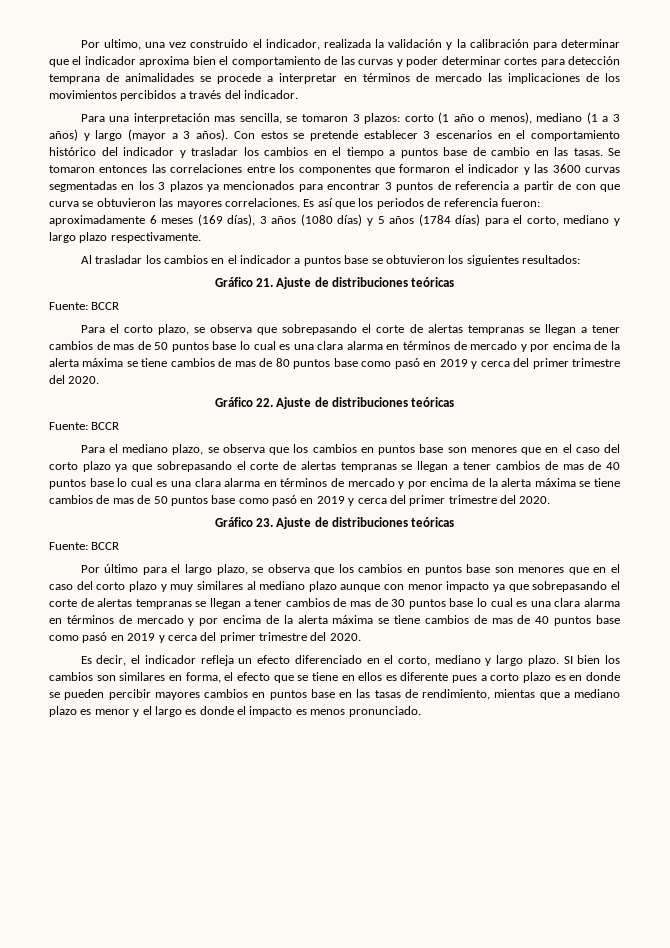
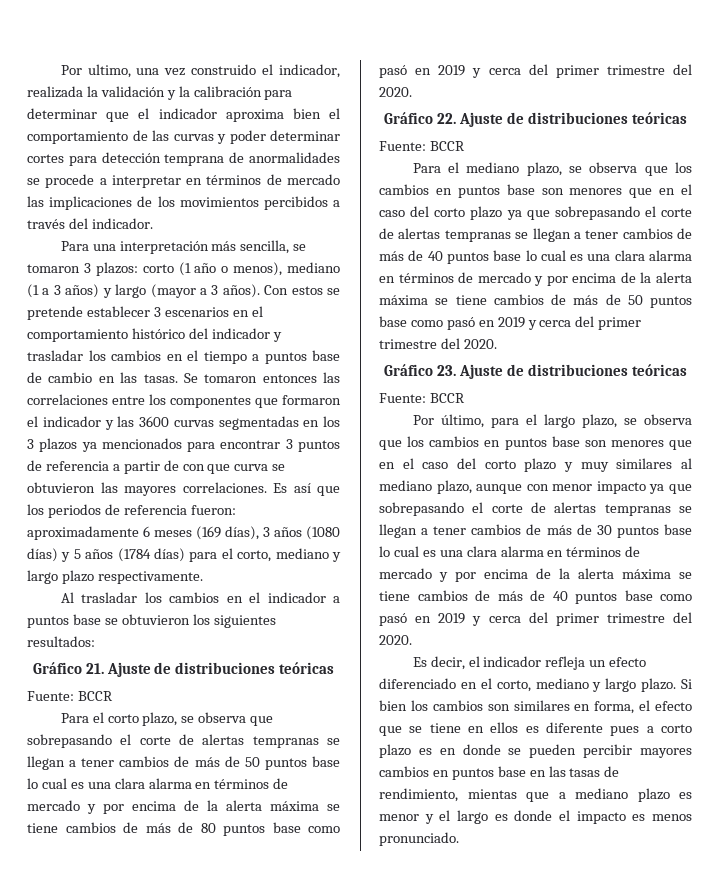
- Por ultimo, una vez construido el indicador, realizada la validación y la calibración para determinar que el indicador aproxima bien el comportamiento de las curvas y poder determinar cortes para detección temprana de animalidades se procede a interpretar en términos de mercado las implicaciones de los movimientos percibidos a través del indicador.
+ Por ultimo, una vez construido el indicador, realizada la validación y la calibración para determinar que el indicador aproxima bien el comportamiento de las curvas y poder determinar cortes para detección temprana de anormalidades se procede a interpretar en términos de mercado las implicaciones de los movimientos percibidos a través del indicador.
- Para una interpretación mas sencilla, se tomaron 3 plazos: corto (1 año o menos), mediano (1 a 3 años) y largo (mayor a 3 años).
+ Para una interpretación más sencilla, se tomaron 3 plazos: corto (1 año o menos), mediano (1 a 3 años) y largo (mayor a 3 años).
- Para el corto plazo, se observa que sobrepasando el corte de alertas tempranas se llegan a tener cambios de mas de 50 puntos base lo cual es una clara alarma en términos de mercado y por encima de la alerta máxima se tiene cambios de mas de 80 puntos base como pasó en 2019 y cerca del primer trimestre del 2020.
+ Para el corto plazo, se observa que sobrepasando el corte de alertas tempranas se llegan a tener cambios de más de 50 puntos base lo cual es una clara alarma en términos de mercado y por encima de la alerta máxima se tiene cambios de más de 80 puntos base como pasó en 2019 y cerca del primer trimestre del 2020.
- Para el mediano plazo, se observa que los cambios en puntos base son menores que en el caso del corto plazo ya que sobrepasando el corte de alertas tempranas se llegan a tener cambios de mas de 40 puntos base lo cual es una clara alarma en términos de mercado y por encima de la alerta máxima se tiene cambios de mas de 50 puntos base como pasó en 2019 y cerca del primer trimestre del 2020.
+ Para el mediano plazo, se observa que los cambios en puntos base son menores que en el caso del corto plazo ya que sobrepasando el corte de alertas tempranas se llegan a tener cambios de más de 40 puntos base lo cual es una clara alarma en términos de mercado y por encima de la alerta máxima se tiene cambios de más de 50 puntos base como pasó en 2019 y cerca del primer trimestre del 2020.
- Por último para el largo plazo, se observa que los cambios en puntos base son menores que en el caso del corto plazo y muy similares al mediano plazo aunque con menor impacto ya que sobrepasando el corte de alertas tempranas se llegan a tener cambios de mas de 30 puntos base lo cual es una clara alarma en términos de mercado y por encima de la alerta máxima se tiene cambios de mas de 40 puntos base como pasó en 2019 y cerca del primer trimestre del 2020.
+ Por último, para el largo plazo, se observa que los cambios en puntos base son menores que en el caso del corto plazo y muy similares al mediano plazo, aunque con menor impacto ya que sobrepasando el corte de alertas tempranas se llegan a tener cambios de más de 30 puntos base lo cual es una clara alarma en términos de mercado y por encima de la alerta máxima se tiene cambios de más de 40 puntos base como pasó en 2019 y cerca del primer trimestre del 2020.
- SI bien los cambios son similares en forma, el efecto que se tiene en ellos es diferente pues a corto plazo es en donde se pueden percibir mayores cambios en puntos base en las tasas de rendimiento, mientas que a mediano plazo es menor y el largo es donde el impacto es menos pronunciado.
+ Si bien los cambios son similares en forma, el efecto que se tiene en ellos es diferente pues a corto plazo es en donde se pueden percibir mayores cambios en puntos base en las tasas de rendimiento, mientas que a mediano plazo es menor y el largo es donde el impacto es menos pronunciado.

